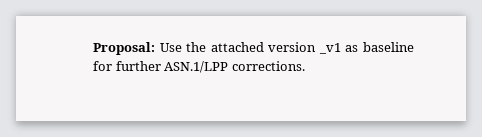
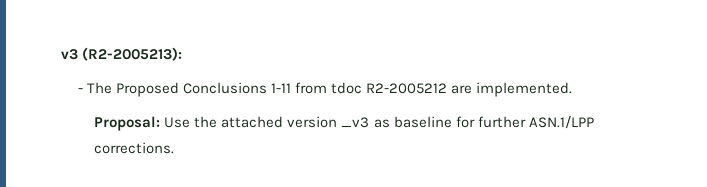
+ v3 (R2-2005213):
+ - The Proposed Conclusions 1-11 from tdoc R2-2005212 are implemented.
- Proposal: Use the attached version _v1 as baseline for further ASN.1/LPP corrections.
+ Proposal: Use the attached version _v3 as baseline for further ASN.1/LPP corrections.

